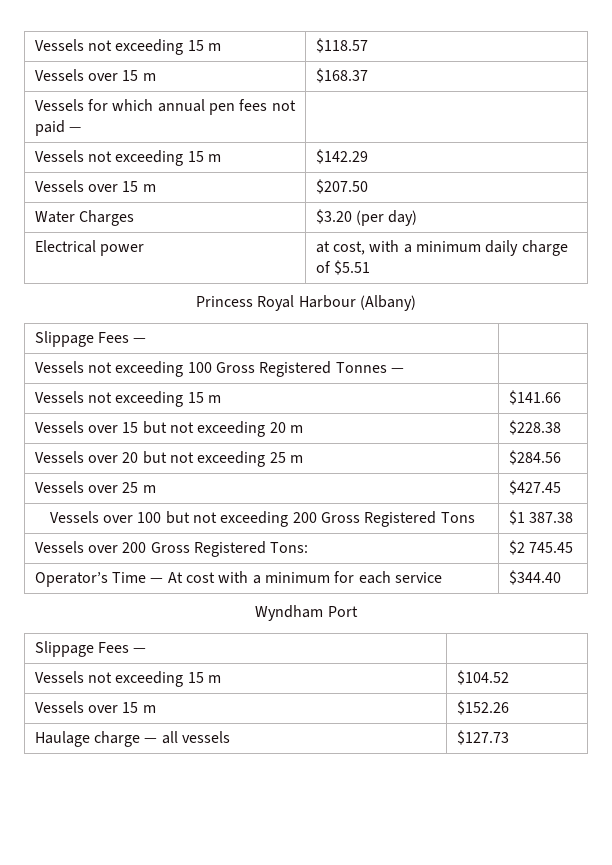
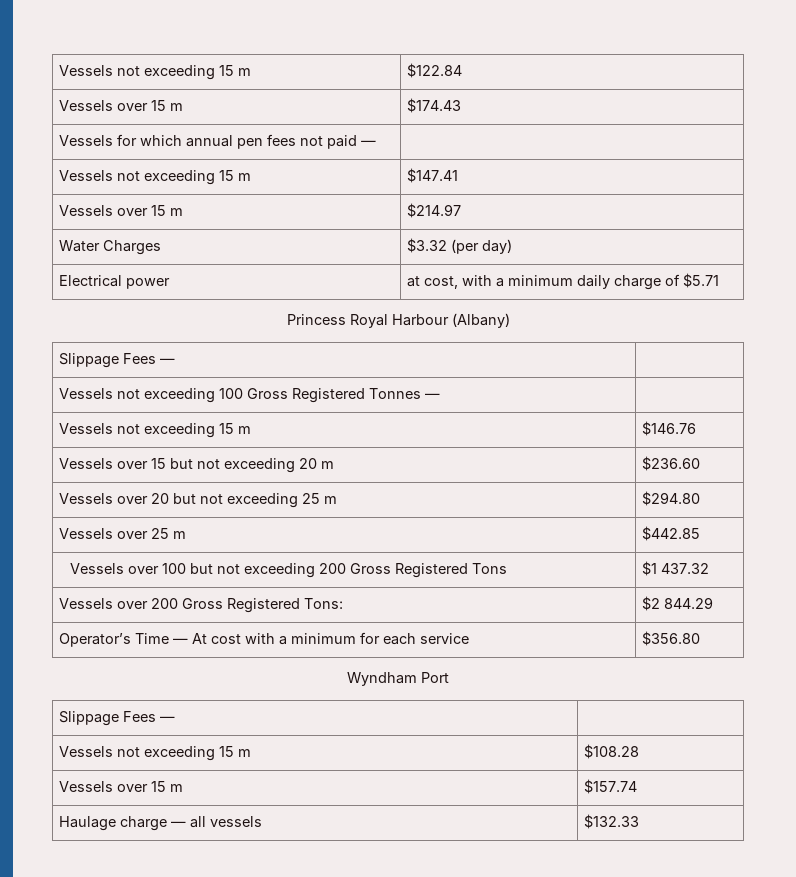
- Vessels not exceeding 15 m | $118.57
- Vessels over 15 m | $168.37
+ Vessels not exceeding 15 m | $122.84
+ Vessels over 15 m | $174.43
- Vessels not exceeding 15 m | $142.29
- Vessels over 15 m | $207.50
+ Vessels not exceeding 15 m | $147.41
+ Vessels over 15 m | $214.97
- Water Charges | $3.20 (per day)
+ Water Charges | $3.32 (per day)
- Electrical power | at cost, with a minimum daily charge of $5.51
+ Electrical power | at cost, with a minimum daily charge of $5.71
- Vessels not exceeding 15 m | $141.66
+ Vessels not exceeding 15 m | $146.76
- Vessels over 15 but not exceeding 20 m | $228.38
+ Vessels over 15 but not exceeding 20 m | $236.60
- Vessels over 20 but not exceeding 25 m | $284.56
+ Vessels over 20 but not exceeding 25 m | $294.80
- Vessels over 25 m | $427.45
+ Vessels over 25 m | $442.85
- Vessels over 100 but not exceeding 200 Gross Registered Tons | $1 387.38
+ Vessels over 100 but not exceeding 200 Gross Registered Tons | $1 437.32
- Vessels over 200 Gross Registered Tons: | $2 745.45
+ Vessels over 200 Gross Registered Tons: | $2 844.29
- Operator’s Time — At cost with a minimum for each service | $344.40
+ Operator’s Time — At cost with a minimum for each service | $356.80
- Vessels not exceeding 15 m | $104.52
- Vessels over 15 m | $152.26
+ Vessels not exceeding 15 m | $108.28
+ Vessels over 15 m | $157.74
- Haulage charge — all vessels | $127.73
+ Haulage charge — all vessels | $132.33

